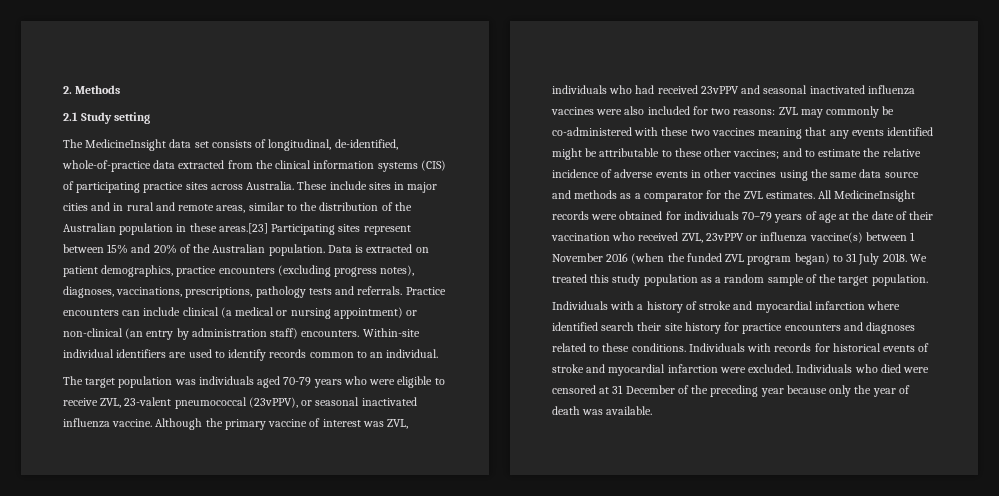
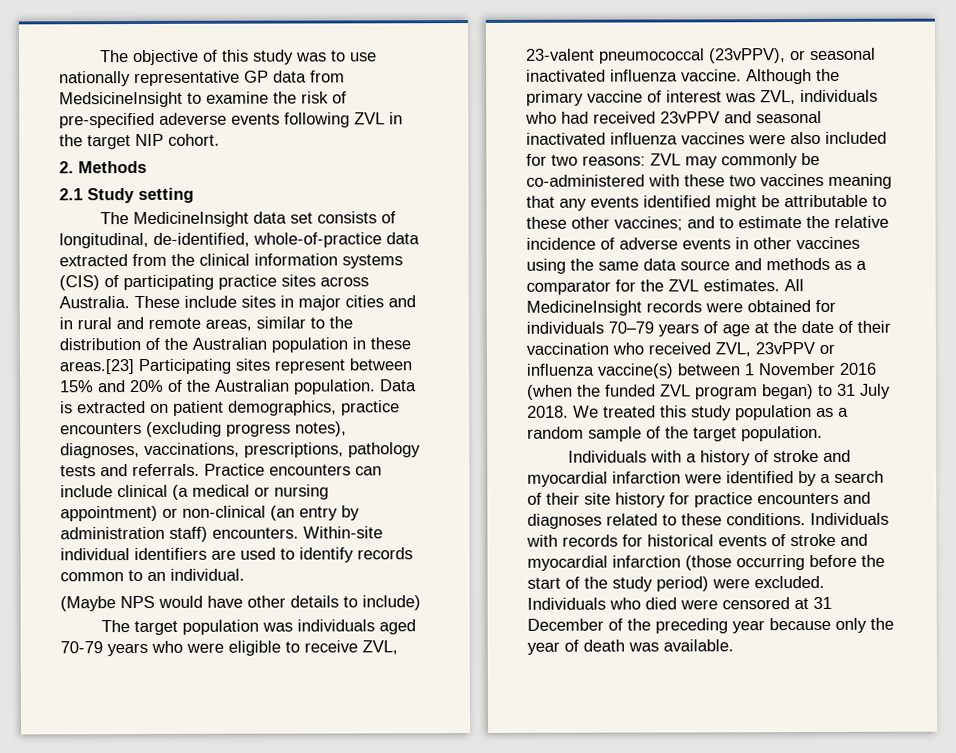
+ The objective of this study was to use nationally representative GP data from MedsicineInsight to examine the risk of pre-specified adeverse events following ZVL in the target NIP cohort.
+ (Maybe NPS would have other details to include)
- Individuals with a history of stroke and myocardial infarction where identified search their site history for practice encounters and diagnoses related to these conditions.
+ Individuals with a history of stroke and myocardial infarction were identified by a search of their site history for practice encounters and diagnoses related to these conditions.
- Individuals with records for historical events of stroke and myocardial infarction were excluded.
+ Individuals with records for historical events of stroke and myocardial infarction (those occurring before the start of the study period) were excluded.

